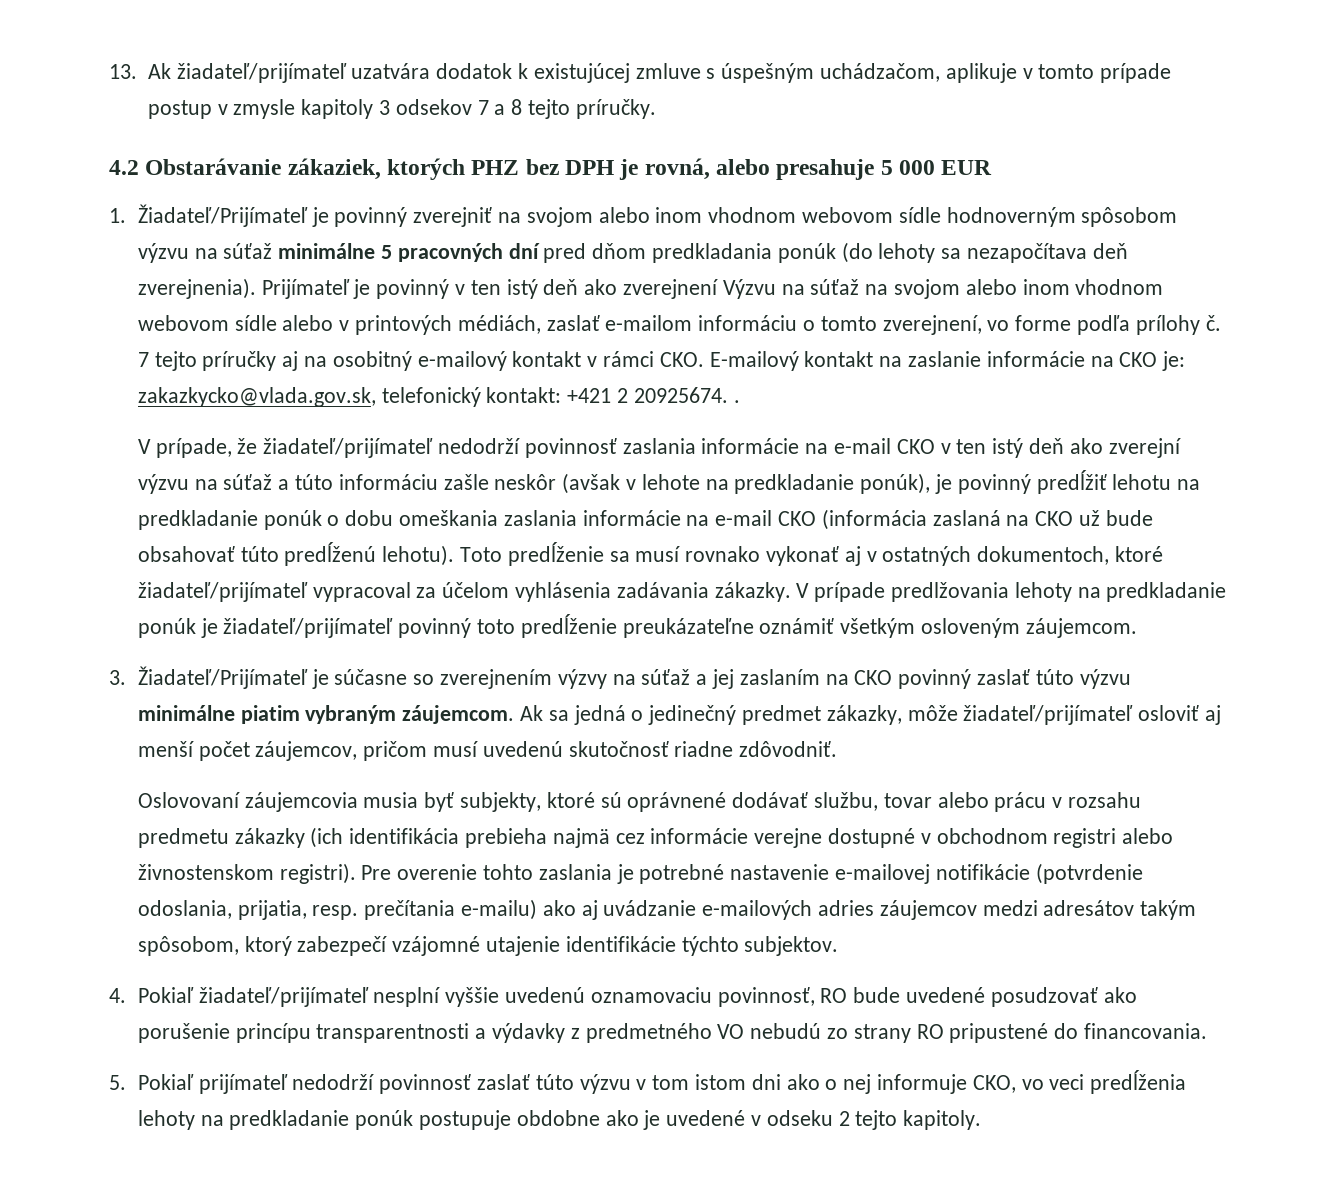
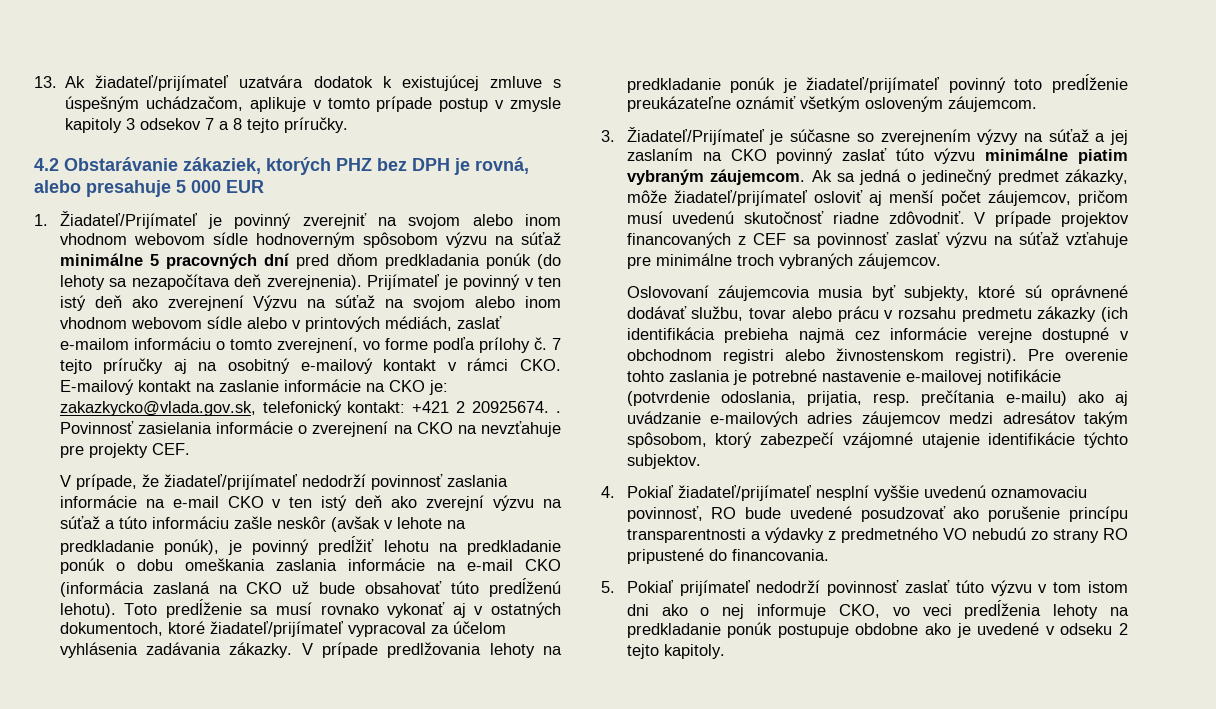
+ Povinnosť zasielania informácie o zverejnení na CKO na nevzťahuje pre projekty CEF.
+ V prípade projektov financovaných z CEF sa povinnosť zaslať výzvu na súťaž vzťahuje pre minimálne troch vybraných záujemcov.

